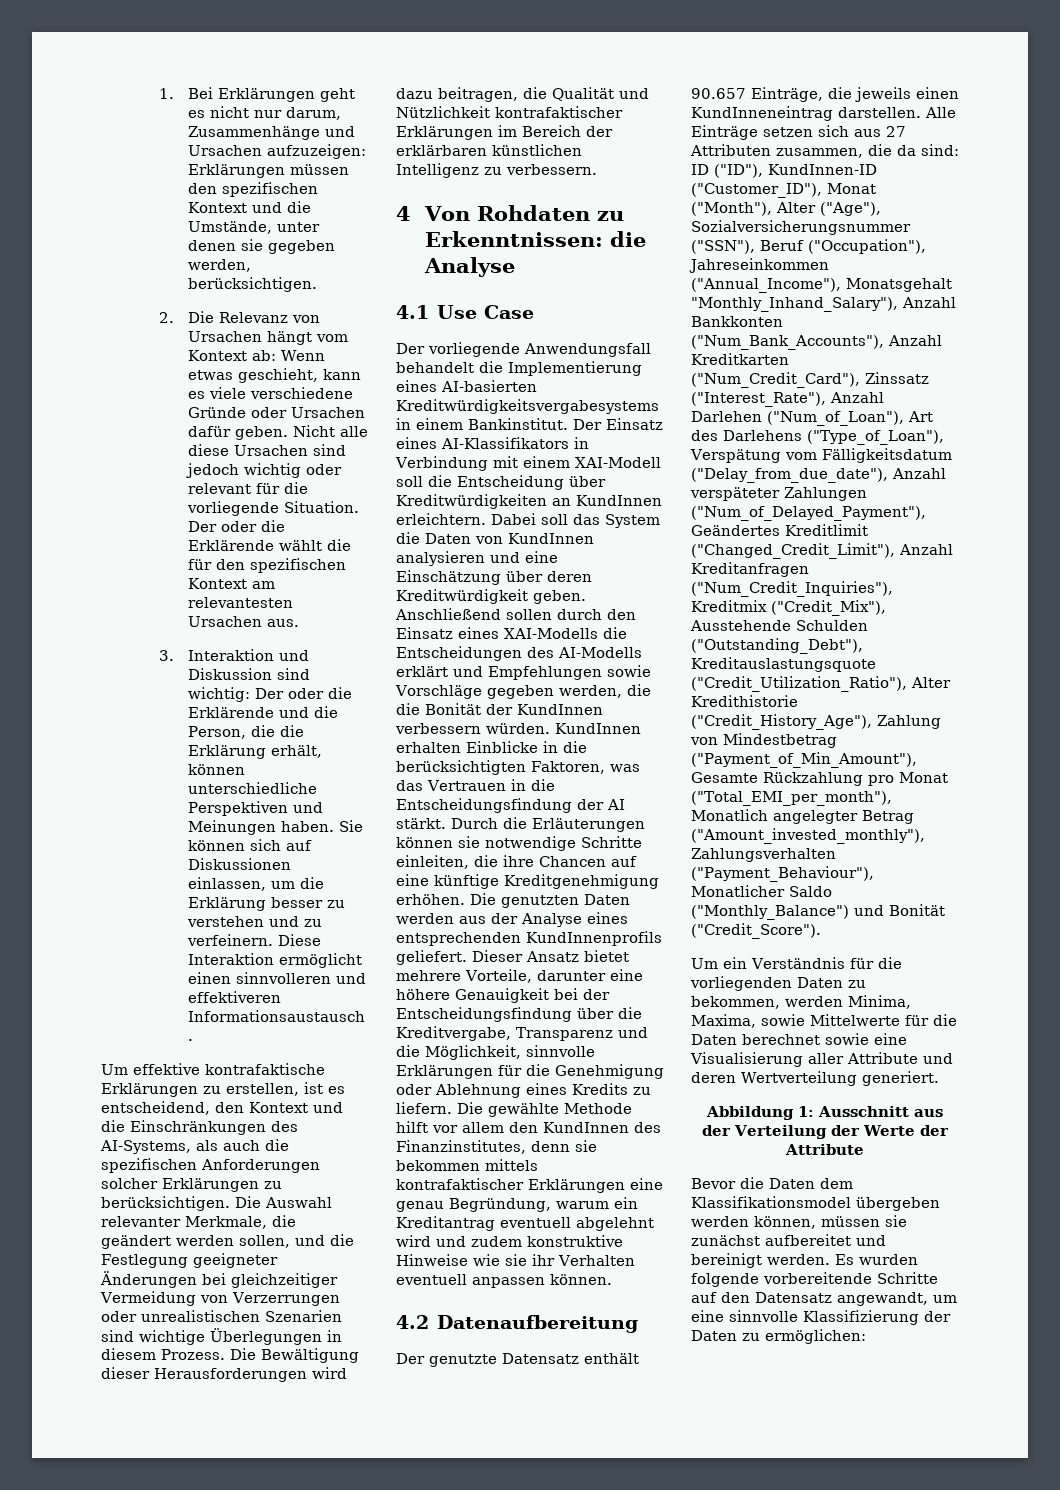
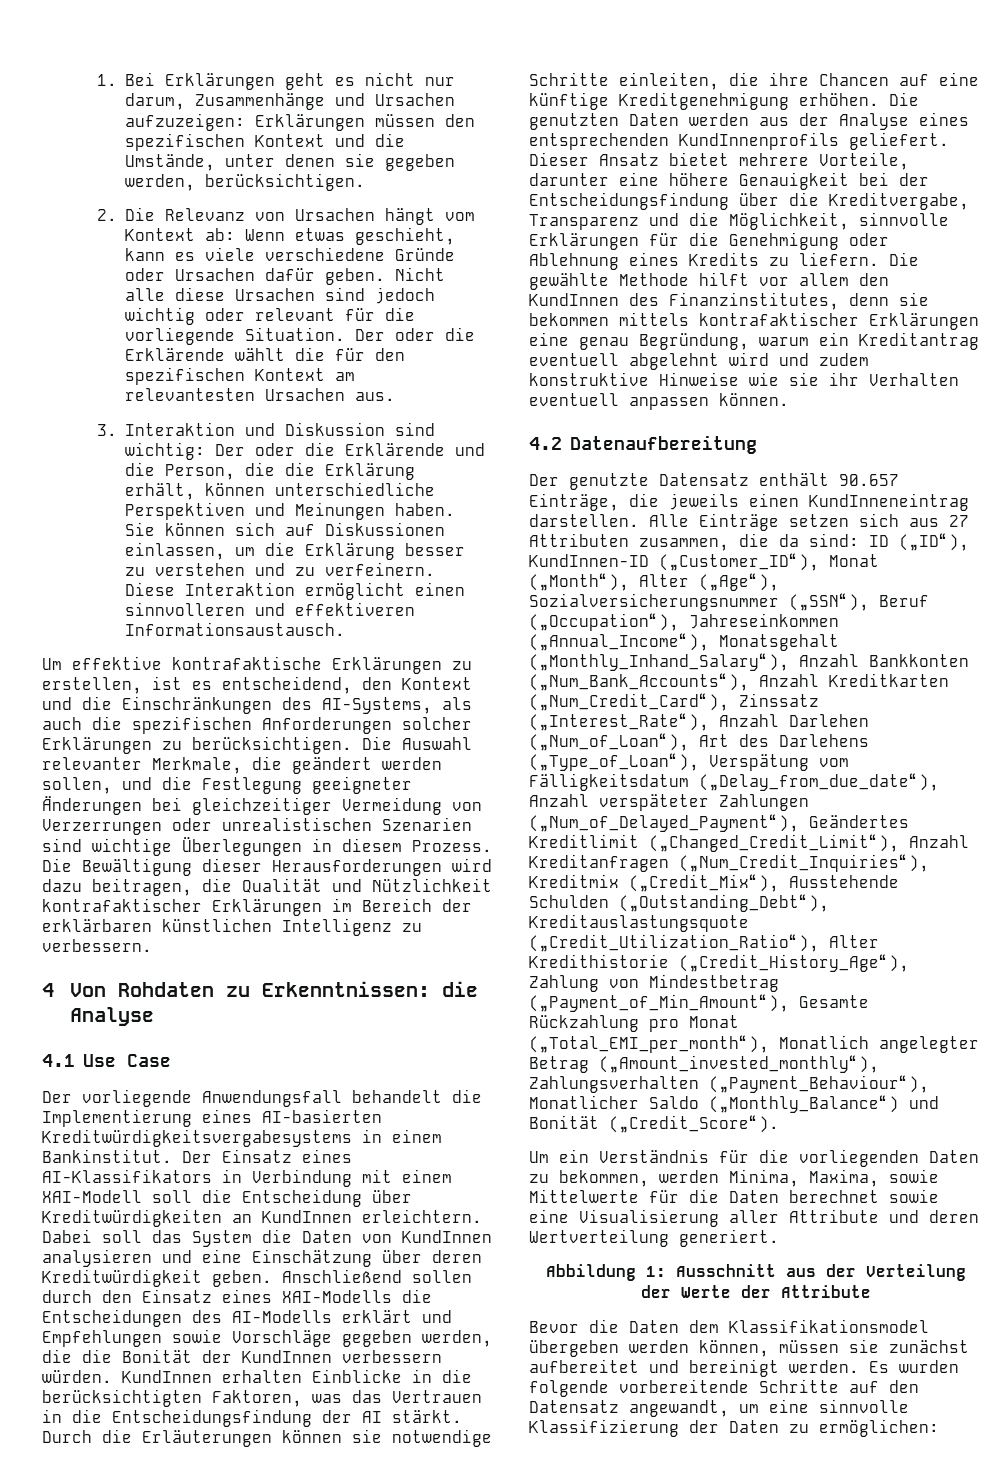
- Alle Einträge setzen sich aus 27 Attributen zusammen, die da sind: ID ("ID"), KundInnen-ID ("Customer_ID"), Monat ("Month"), Alter ("Age"), Sozialversicherungsnummer ("SSN"), Beruf ("Occupation"), Jahreseinkommen ("Annual_Income"), Monatsgehalt "Monthly_Inhand_Salary"), Anzahl Bankkonten ("Num_Bank_Accounts"), Anzahl Kreditkarten ("Num_Credit_Card"), Zinssatz ("Interest_Rate"), Anzahl Darlehen ("Num_of_Loan"), Art des Darlehens ("Type_of_Loan"), Verspätung vom Fälligkeitsdatum ("Delay_from_due_date"), Anzahl verspäteter Zahlungen ("Num_of_Delayed_Payment"), Geändertes Kreditlimit ("Changed_Credit_Limit"), Anzahl Kreditanfragen ("Num_Credit_Inquiries"), Kreditmix ("Credit_Mix"), Ausstehende Schulden ("Outstanding_Debt"), Kreditauslastungsquote ("Credit_Utilization_Ratio"), Alter Kredithistorie ("Credit_History_Age"), Zahlung von Mindestbetrag ("Payment_of_Min_Amount"), Gesamte Rückzahlung pro Monat ("Total_EMI_per_month"), Monatlich angelegter Betrag ("Amount_invested_monthly"), Zahlungsverhalten ("Payment_Behaviour"), Monatlicher Saldo ("Monthly_Balance") und Bonität ("Credit_Score").
+ Alle Einträge setzen sich aus 27 Attributen zusammen, die da sind: ID („ID“), KundInnen-ID („Customer_ID“), Monat („Month“), Alter („Age“), Sozialversicherungsnummer („SSN“), Beruf („Occupation“), Jahreseinkommen („Annual_Income“), Monatsgehalt („Monthly_Inhand_Salary“), Anzahl Bankkonten („Num_Bank_Accounts“), Anzahl Kreditkarten („Num_Credit_Card“), Zinssatz („Interest_Rate“), Anzahl Darlehen („Num_of_Loan“), Art des Darlehens („Type_of_Loan“), Verspätung vom Fälligkeitsdatum („Delay_from_due_date“), Anzahl verspäteter Zahlungen („Num_of_Delayed_Payment“), Geändertes Kreditlimit („Changed_Credit_Limit“), Anzahl Kreditanfragen („Num_Credit_Inquiries“), Kreditmix („Credit_Mix“), Ausstehende Schulden („Outstanding_Debt“), Kreditauslastungsquote („Credit_Utilization_Ratio“), Alter Kredithistorie („Credit_History_Age“), Zahlung von Mindestbetrag („Payment_of_Min_Amount“), Gesamte Rückzahlung pro Monat („Total_EMI_per_month“), Monatlich angelegter Betrag („Amount_invested_monthly“), Zahlungsverhalten („Payment_Behaviour“), Monatlicher Saldo („Monthly_Balance“) und Bonität („Credit_Score“).

